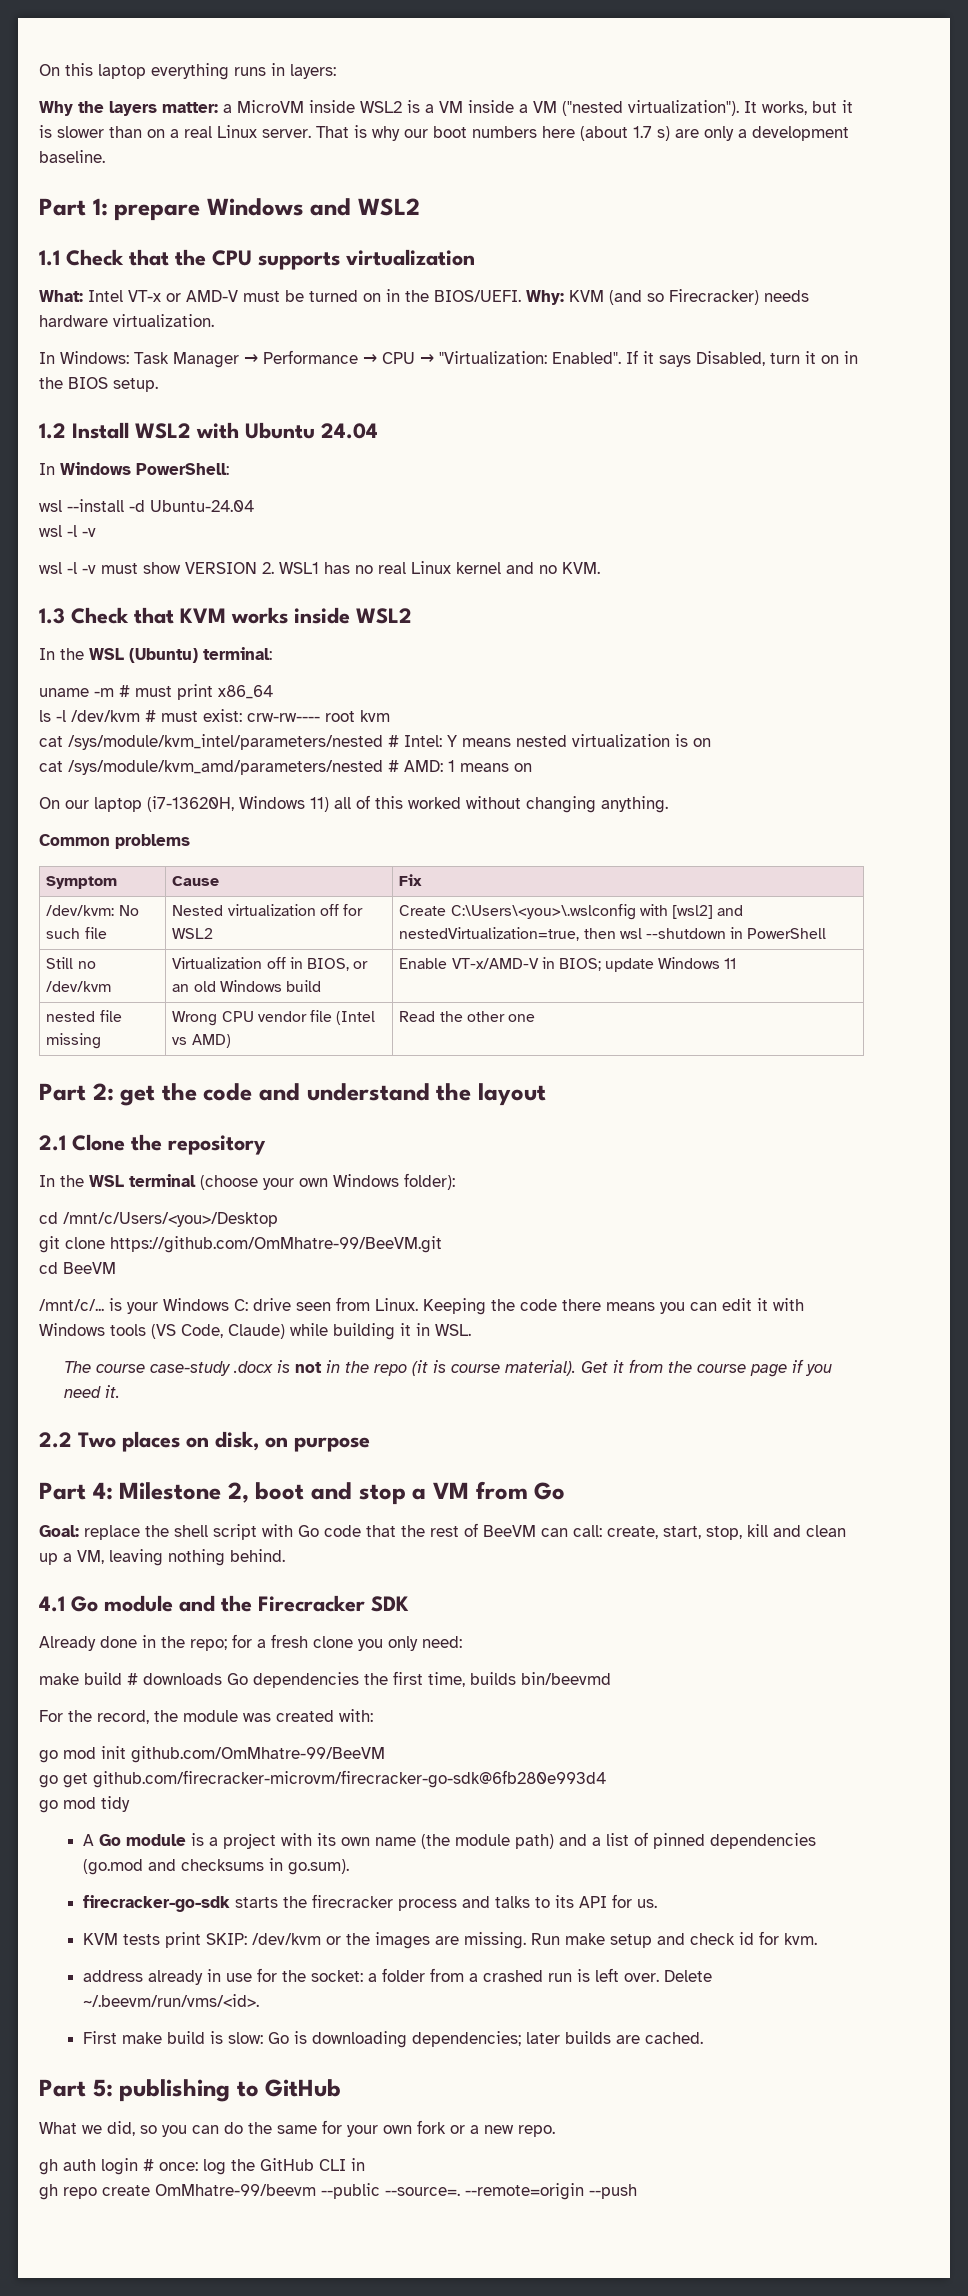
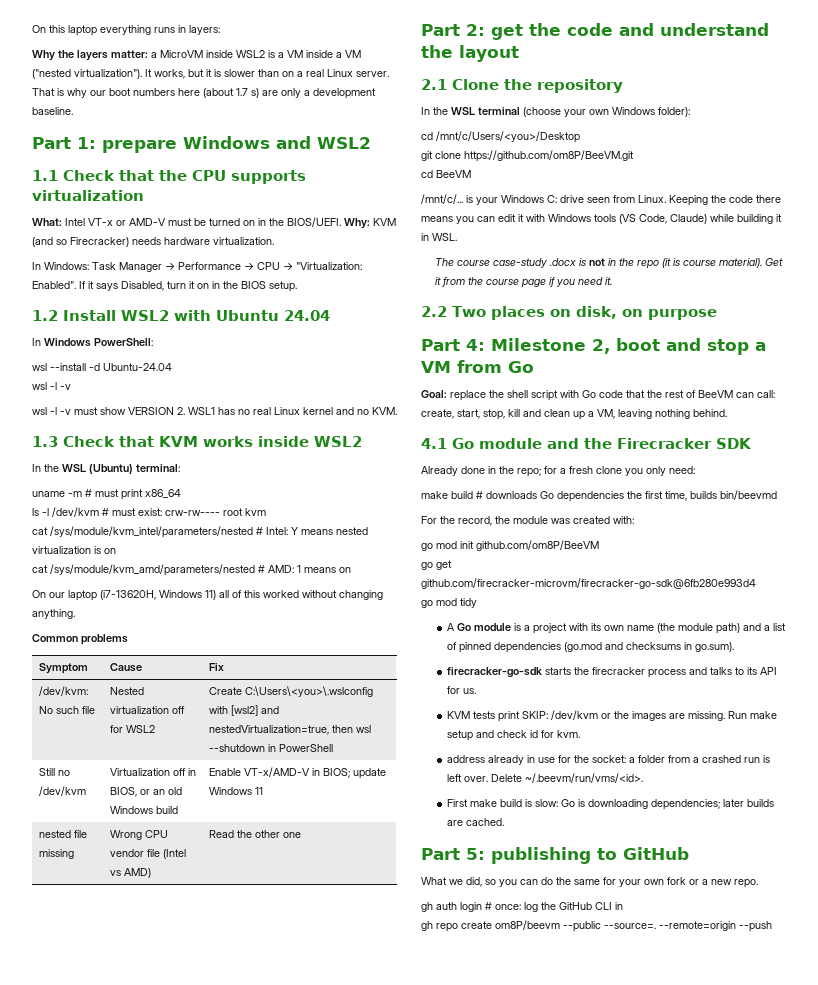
- git clone https://github.com/OmMhatre-99/BeeVM.git
+ git clone https://github.com/om8P/BeeVM.git
- go mod init github.com/OmMhatre-99/BeeVM
+ go mod init github.com/om8P/BeeVM
- gh repo create OmMhatre-99/beevm --public --source=.
+ gh repo create om8P/beevm --public --source=.

